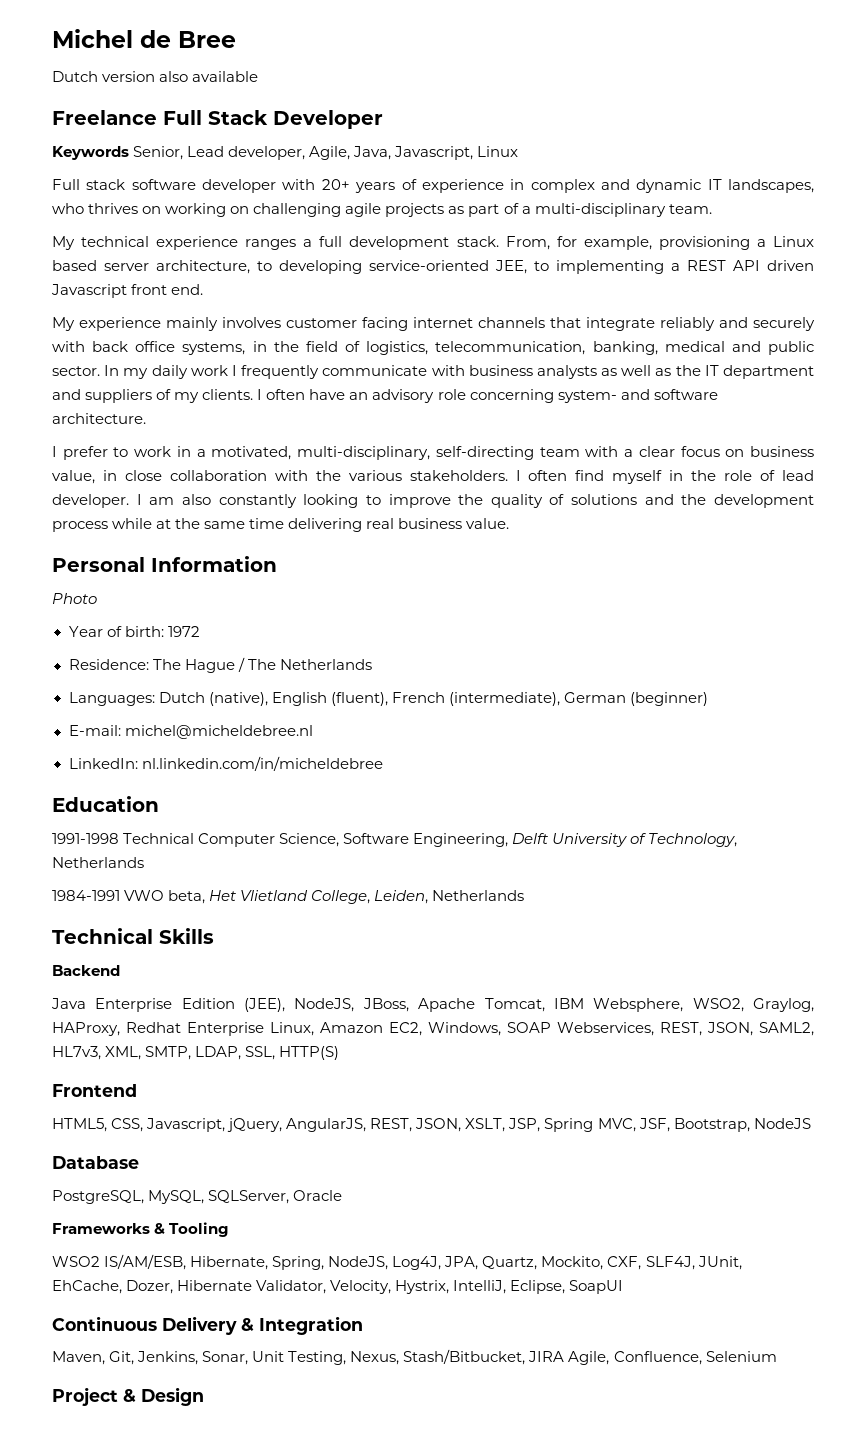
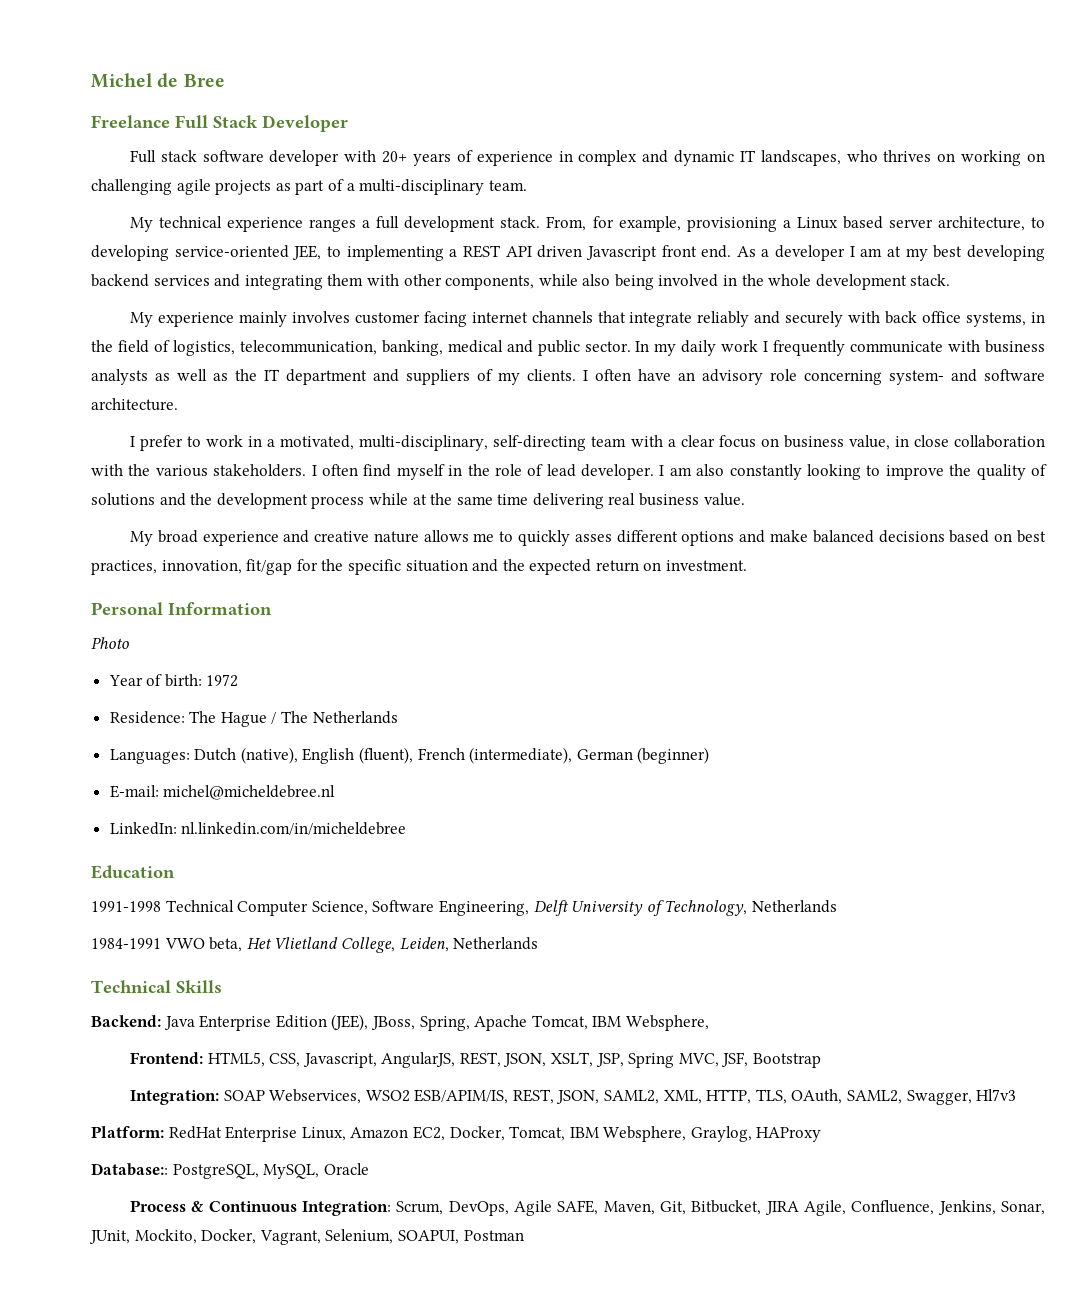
- Dutch version also available
- Keywords Senior, Lead developer, Agile, Java, Javascript, Linux
+ As a developer I am at my best developing backend services and integrating them with other components, while also being involved in the whole development stack.
+ My broad experience and creative nature allows me to quickly asses different options and make balanced decisions based on best practices, innovation, fit/gap for the specific situation and the expected return on investment.
- Backend
- Java Enterprise Edition (JEE), NodeJS, JBoss, Apache Tomcat, IBM Websphere, WSO2, Graylog, HAProxy, Redhat Enterprise Linux, Amazon EC2, Windows, SOAP Webservices, REST, JSON, SAML2, HL7v3, XML, SMTP, LDAP, SSL, HTTP(S)
- Frontend
- HTML5, CSS, Javascript, jQuery, AngularJS, REST, JSON, XSLT, JSP, Spring MVC, JSF, Bootstrap, NodeJS
- Database
- PostgreSQL, MySQL, SQLServer, Oracle
+ Backend: Java Enterprise Edition (JEE), JBoss, Spring, Apache Tomcat, IBM Websphere,
+ Frontend: HTML5, CSS, Javascript, AngularJS, REST, JSON, XSLT, JSP, Spring MVC, JSF, Bootstrap
+ Integration: SOAP Webservices, WSO2 ESB/APIM/IS, REST, JSON, SAML2, XML, HTTP, TLS, OAuth, SAML2, Swagger, Hl7v3
+ Platform: RedHat Enterprise Linux, Amazon EC2, Docker, Tomcat, IBM Websphere, Graylog, HAProxy
+ Database:: PostgreSQL, MySQL, Oracle
- Frameworks & Tooling
- WSO2 IS/AM/ESB, Hibernate, Spring, NodeJS, Log4J, JPA, Quartz, Mockito, CXF, SLF4J, JUnit, EhCache, Dozer, Hibernate Validator, Velocity, Hystrix, IntelliJ, Eclipse, SoapUI
- Continuous Delivery & Integration
- Maven, Git, Jenkins, Sonar, Unit Testing, Nexus, Stash/Bitbucket, JIRA Agile, Confluence, Selenium
- Project & Design
+ Process & Continuous Integration: Scrum, DevOps, Agile SAFE, Maven, Git, Bitbucket, JIRA Agile, Confluence, Jenkins, Sonar, JUnit, Mockito, Docker, Vagrant, Selenium, SOAPUI, Postman

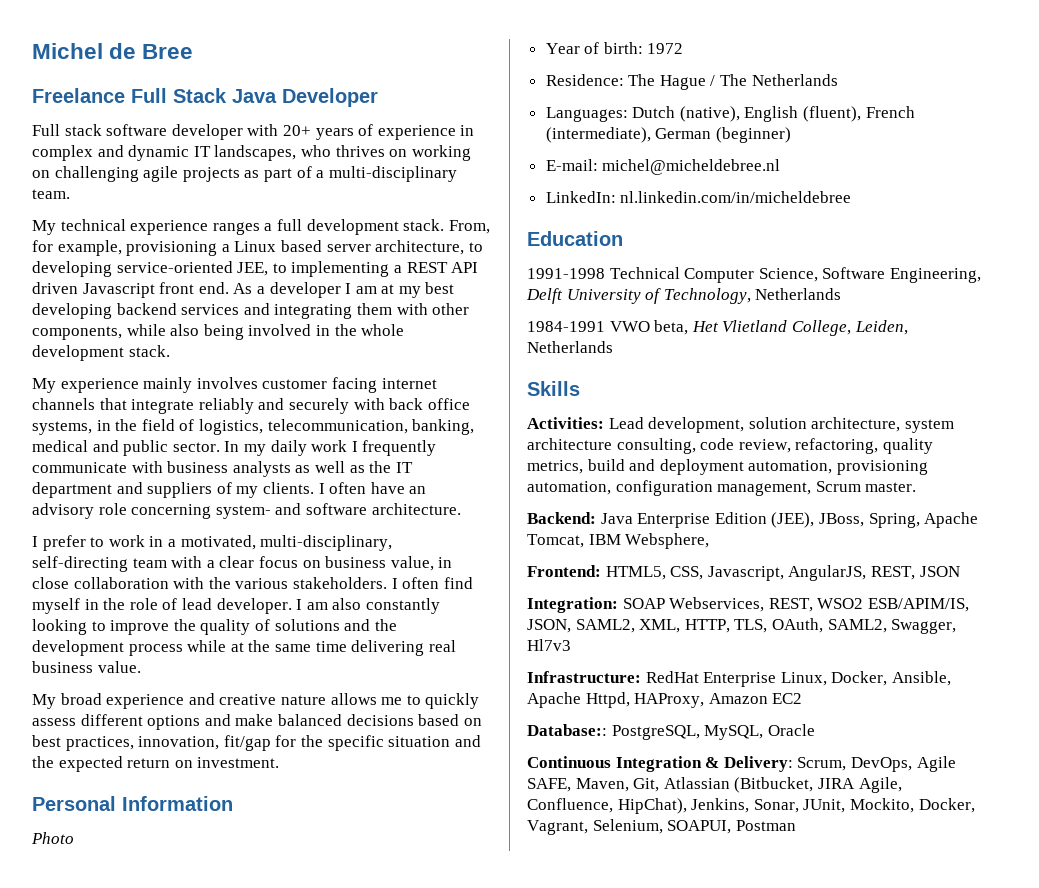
- Freelance Full Stack Developer
+ Freelance Full Stack Java Developer
- My broad experience and creative nature allows me to quickly asses different options and make balanced decisions based on best practices, innovation, fit/gap for the specific situation and the expected return on investment.
+ My broad experience and creative nature allows me to quickly assess different options and make balanced decisions based on best practices, innovation, fit/gap for the specific situation and the expected return on investment.
- Technical Skills
+ Skills
+ Activities: Lead development, solution architecture, system architecture consulting, code review, refactoring, quality metrics, build and deployment automation, provisioning automation, configuration management, Scrum master.
- Frontend: HTML5, CSS, Javascript, AngularJS, REST, JSON, XSLT, JSP, Spring MVC, JSF, Bootstrap
+ Frontend: HTML5, CSS, Javascript, AngularJS, REST, JSON
- Integration: SOAP Webservices, WSO2 ESB/APIM/IS, REST, JSON, SAML2, XML, HTTP, TLS, OAuth, SAML2, Swagger, Hl7v3
+ Integration: SOAP Webservices, REST, WSO2 ESB/APIM/IS, JSON, SAML2, XML, HTTP, TLS, OAuth, SAML2, Swagger, Hl7v3
- Platform: RedHat Enterprise Linux, Amazon EC2, Docker, Tomcat, IBM Websphere, Graylog, HAProxy
+ Infrastructure: RedHat Enterprise Linux, Docker, Ansible, Apache Httpd, HAProxy, Amazon EC2
- Process & Continuous Integration: Scrum, DevOps, Agile SAFE, Maven, Git, Bitbucket, JIRA Agile, Confluence, Jenkins, Sonar, JUnit, Mockito, Docker, Vagrant, Selenium, SOAPUI, Postman
+ Continuous Integration & Delivery: Scrum, DevOps, Agile SAFE, Maven, Git, Atlassian (Bitbucket, JIRA Agile, Confluence, HipChat), Jenkins, Sonar, JUnit, Mockito, Docker, Vagrant, Selenium, SOAPUI, Postman

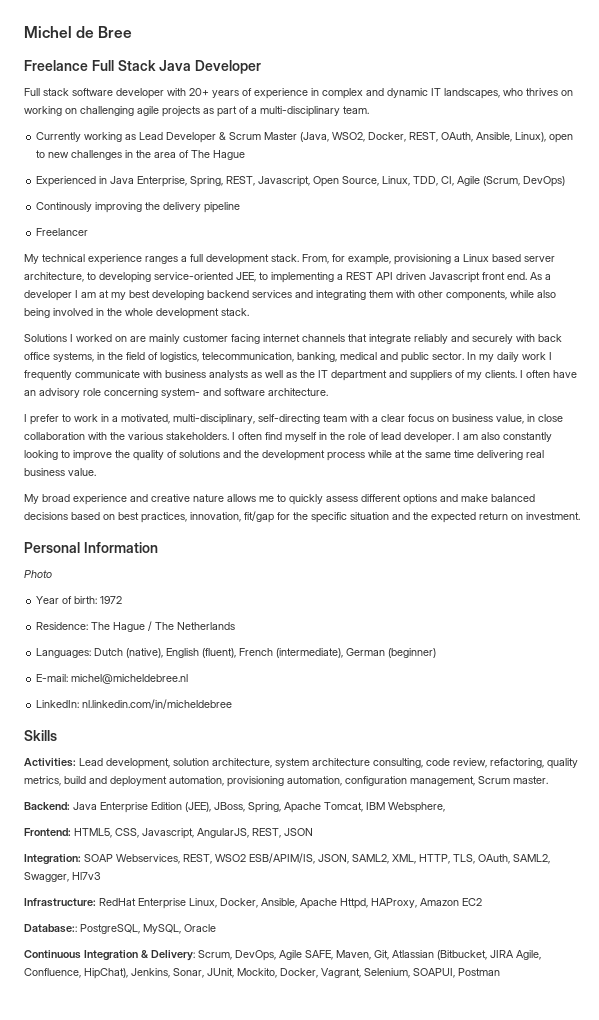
+ Currently working as Lead Developer & Scrum Master (Java, WSO2, Docker, REST, OAuth, Ansible, Linux), open to new challenges in the area of The Hague
+ Experienced in Java Enterprise, Spring, REST, Javascript, Open Source, Linux, TDD, CI, Agile (Scrum, DevOps)
+ Continously improving the delivery pipeline
+ Freelancer
- My experience mainly involves customer facing internet channels that integrate reliably and securely with back office systems, in the field of logistics, telecommunication, banking, medical and public sector.
+ Solutions I worked on are mainly customer facing internet channels that integrate reliably and securely with back office systems, in the field of logistics, telecommunication, banking, medical and public sector.
- Education
- 1991-1998 Technical Computer Science, Software Engineering, Delft University of Technology, Netherlands
- 1984-1991 VWO beta, Het Vlietland College, Leiden, Netherlands

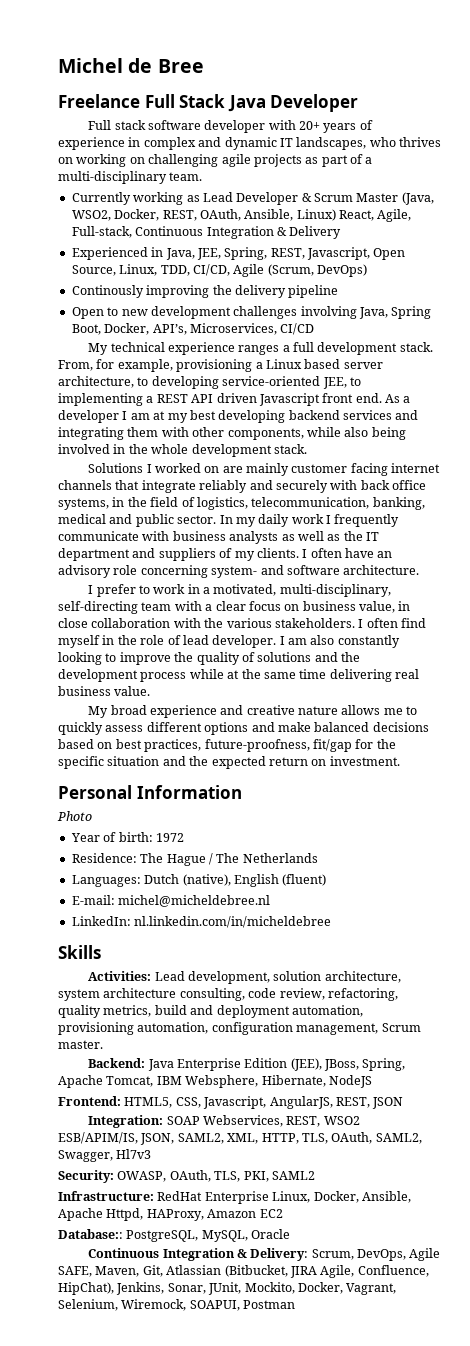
- Currently working as Lead Developer & Scrum Master (Java, WSO2, Docker, REST, OAuth, Ansible, Linux), open to new challenges in the area of The Hague
+ Currently working as Lead Developer & Scrum Master (Java, WSO2, Docker, REST, OAuth, Ansible, Linux) React, Agile, Full-stack, Continuous Integration & Delivery
- Experienced in Java Enterprise, Spring, REST, Javascript, Open Source, Linux, TDD, CI, Agile (Scrum, DevOps)
+ Experienced in Java, JEE, Spring, REST, Javascript, Open Source, Linux, TDD, CI/CD, Agile (Scrum, DevOps)
- Freelancer
+ Open to new development challenges involving Java, Spring Boot, Docker, API’s, Microservices, CI/CD
- My broad experience and creative nature allows me to quickly assess different options and make balanced decisions based on best practices, innovation, fit/gap for the specific situation and the expected return on investment.
+ My broad experience and creative nature allows me to quickly assess different options and make balanced decisions based on best practices, future-proofness, fit/gap for the specific situation and the expected return on investment.
- Languages: Dutch (native), English (fluent), French (intermediate), German (beginner)
+ Languages: Dutch (native), English (fluent)
- Backend: Java Enterprise Edition (JEE), JBoss, Spring, Apache Tomcat, IBM Websphere,
+ Backend: Java Enterprise Edition (JEE), JBoss, Spring, Apache Tomcat, IBM Websphere, Hibernate, NodeJS
+ Security: OWASP, OAuth, TLS, PKI, SAML2
- Continuous Integration & Delivery: Scrum, DevOps, Agile SAFE, Maven, Git, Atlassian (Bitbucket, JIRA Agile, Confluence, HipChat), Jenkins, Sonar, JUnit, Mockito, Docker, Vagrant, Selenium, SOAPUI, Postman
+ Continuous Integration & Delivery: Scrum, DevOps, Agile SAFE, Maven, Git, Atlassian (Bitbucket, JIRA Agile, Confluence, HipChat), Jenkins, Sonar, JUnit, Mockito, Docker, Vagrant, Selenium, Wiremock, SOAPUI, Postman

